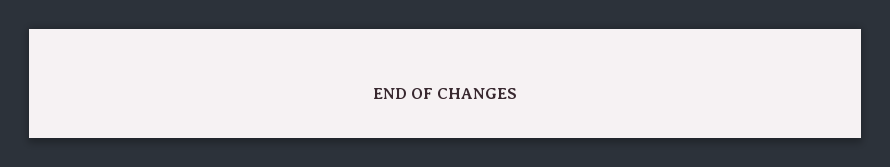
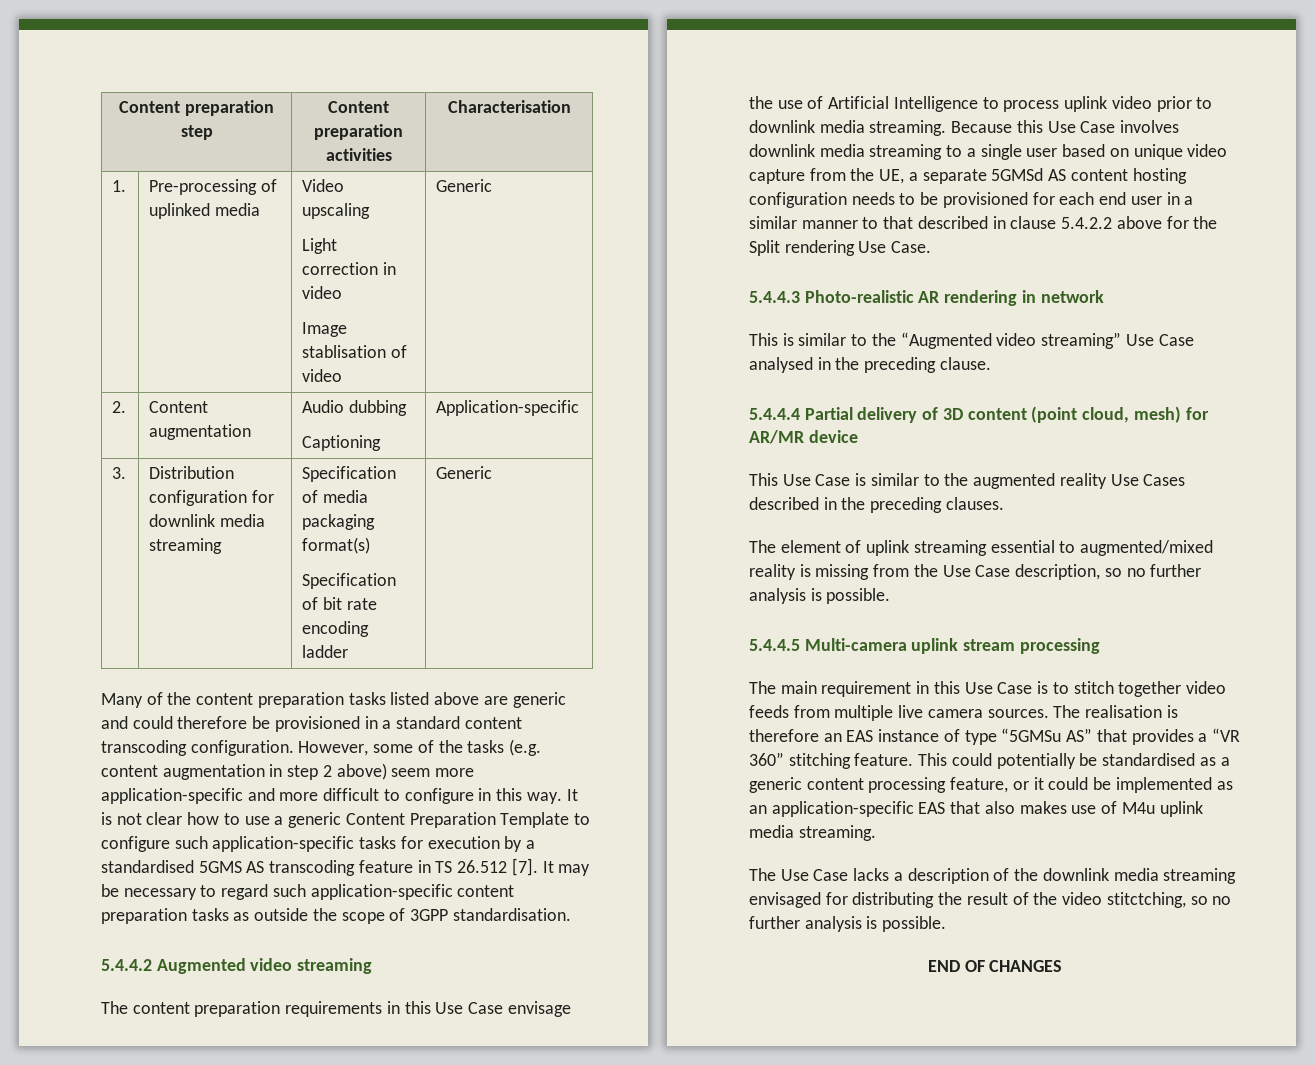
+ Content preparation step | Content preparation activities | Characterisation
+ 1. | Pre-processing of uplinked media | Video upscaling
+ Light correction in video
+ Image stablisation of video | Generic
+ 2. | Content augmentation | Audio dubbing
+ Captioning | Application-specific
+ 3. | Distribution configuration for downlink media streaming | Specification of media packaging format(s)
+ Specification of bit rate encoding ladder | Generic
+ Many of the content preparation tasks listed above are generic and could therefore be provisioned in a standard content transcoding configuration. However, some of the tasks (e.g. content augmentation in step 2 above) seem more application-specific and more difficult to configure in this way. It is not clear how to use a generic Content Preparation Template to configure such application-specific tasks for execution by a standardised 5GMS AS transcoding feature in TS 26.512 [7]. It may be necessary to regard such application-specific content preparation tasks as outside the scope of 3GPP standardisation.
+ 5.4.4.2 Augmented video streaming
+ The content preparation requirements in this Use Case envisage the use of Artificial Intelligence to process uplink video prior to downlink media streaming. Because this Use Case involves downlink media streaming to a single user based on unique video capture from the UE, a separate 5GMSd AS content hosting configuration needs to be provisioned for each end user in a similar manner to that described in clause 5.4.2.2 above for the Split rendering Use Case.
+ 5.4.4.3 Photo-realistic AR rendering in network
+ This is similar to the “Augmented video streaming” Use Case analysed in the preceding clause.
+ 5.4.4.4 Partial delivery of 3D content (point cloud, mesh) for AR/MR device
+ This Use Case is similar to the augmented reality Use Cases described in the preceding clauses.
+ The element of uplink streaming essential to augmented/mixed reality is missing from the Use Case description, so no further analysis is possible.
+ 5.4.4.5 Multi-camera uplink stream processing
+ The main requirement in this Use Case is to stitch together video feeds from multiple live camera sources. The realisation is therefore an EAS instance of type “5GMSu AS” that provides a “VR 360” stitching feature. This could potentially be standardised as a generic content processing feature, or it could be implemented as an application-specific EAS that also makes use of M4u uplink media streaming.
+ The Use Case lacks a description of the downlink media streaming envisaged for distributing the result of the video stitctching, so no further analysis is possible.

